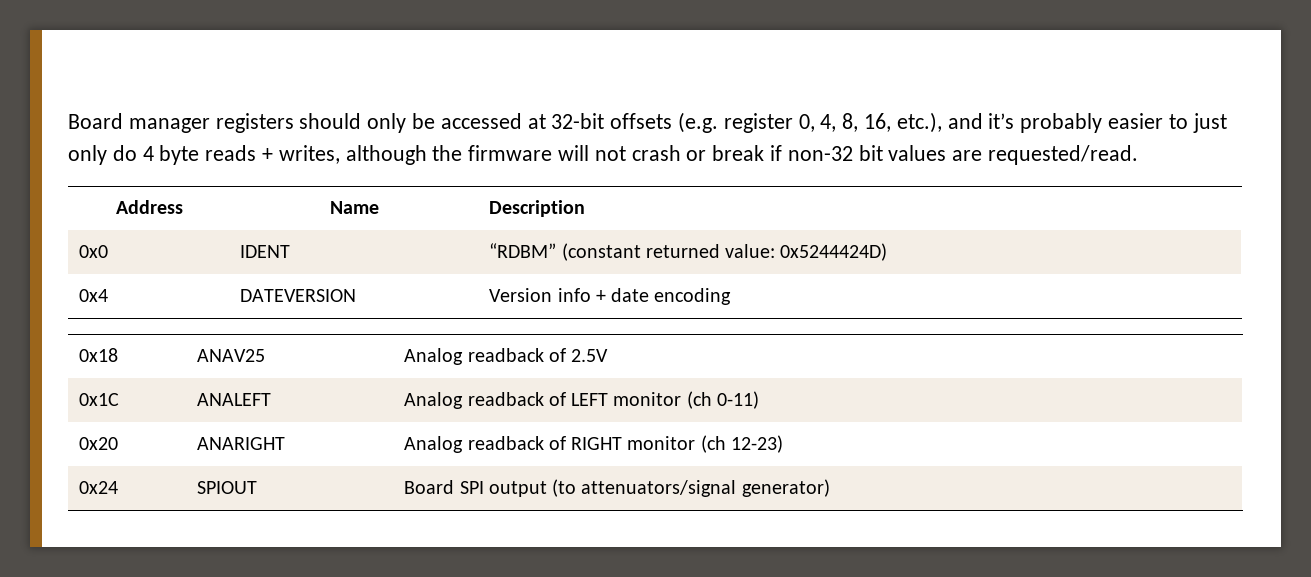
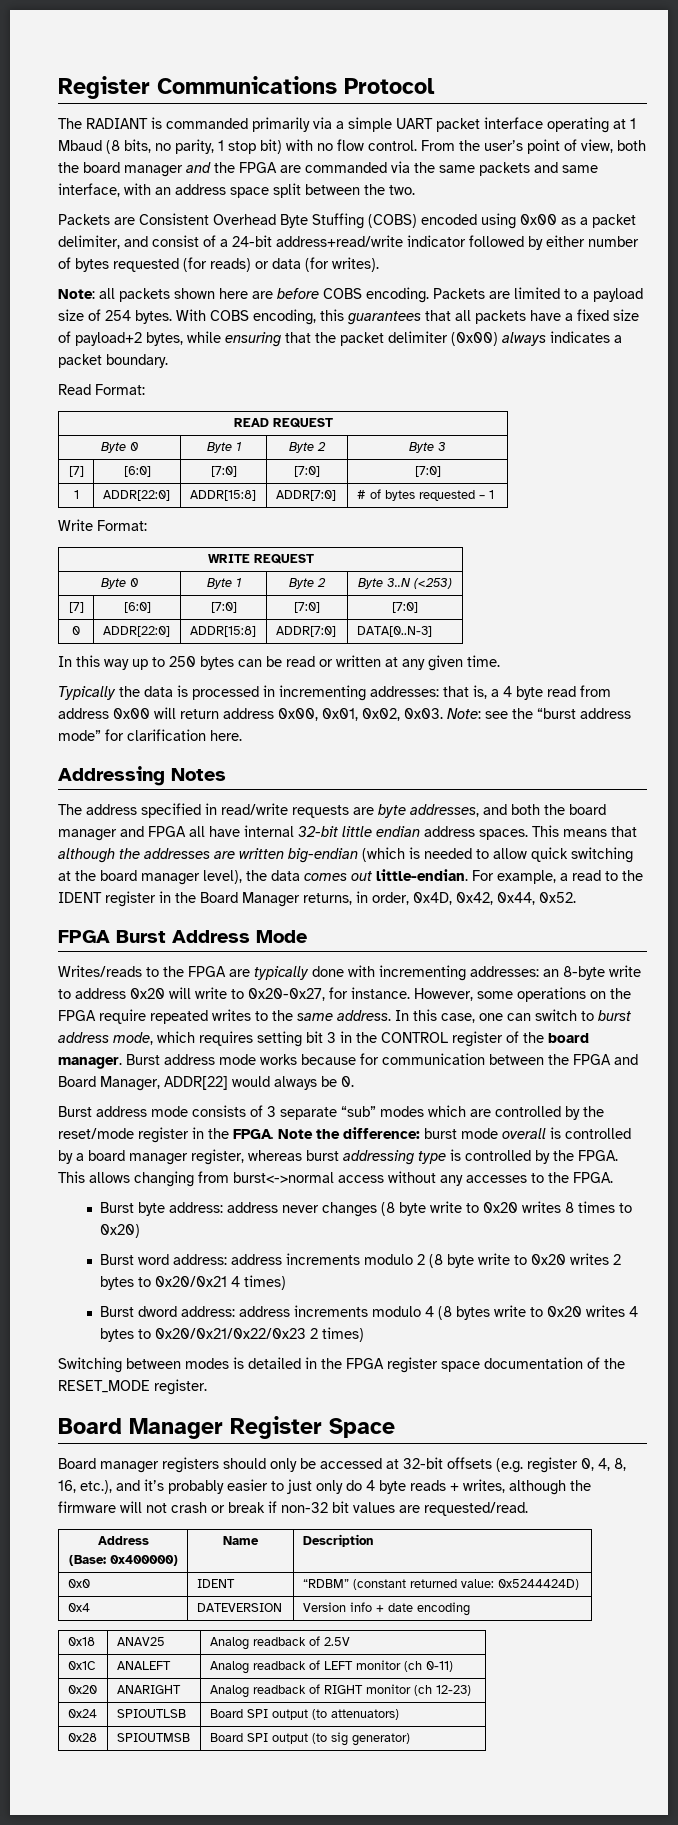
+ Register Communications Protocol
+ The RADIANT is commanded primarily via a simple UART packet interface operating at 1 Mbaud (8 bits, no parity, 1 stop bit) with no flow control. From the user’s point of view, both the board manager and the FPGA are commanded via the same packets and same interface, with an address space split between the two.
+ Packets are Consistent Overhead Byte Stuffing (COBS) encoded using 0x00 as a packet delimiter, and consist of a 24-bit address+read/write indicator followed by either number of bytes requested (for reads) or data (for writes).
+ Note: all packets shown here are before COBS encoding. Packets are limited to a payload size of 254 bytes. With COBS encoding, this guarantees that all packets have a fixed size of payload+2 bytes, while ensuring that the packet delimiter (0x00) always indicates a packet boundary.
+ Read Format:
+ READ REQUEST
+ Byte 0 | Byte 1 | Byte 2 | Byte 3
+ [7] | [6:0] | [7:0] | [7:0] | [7:0]
+ 1 | ADDR[22:0] | ADDR[15:8] | ADDR[7:0] | # of bytes requested – 1
+ Write Format:
+ WRITE REQUEST
+ Byte 0 | Byte 1 | Byte 2 | Byte 3..N (<253)
+ [7] | [6:0] | [7:0] | [7:0] | [7:0]
+ 0 | ADDR[22:0] | ADDR[15:8] | ADDR[7:0] | DATA[0..N-3]
+ In this way up to 250 bytes can be read or written at any given time.
+ Typically the data is processed in incrementing addresses: that is, a 4 byte read from address 0x00 will return address 0x00, 0x01, 0x02, 0x03. Note: see the “burst address mode” for clarification here.
+ Addressing Notes
+ The address specified in read/write requests are byte addresses, and both the board manager and FPGA all have internal 32-bit little endian address spaces. This means that although the addresses are written big-endian (which is needed to allow quick switching at the board manager level), the data comes out little-endian. For example, a read to the IDENT register in the Board Manager returns, in order, 0x4D, 0x42, 0x44, 0x52.
+ FPGA Burst Address Mode
+ Writes/reads to the FPGA are typically done with incrementing addresses: an 8-byte write to address 0x20 will write to 0x20-0x27, for instance. However, some operations on the FPGA require repeated writes to the same address. In this case, one can switch to burst address mode, which requires setting bit 3 in the CONTROL register of the board manager. Burst address mode works because for communication between the FPGA and Board Manager, ADDR[22] would always be 0.
+ Burst address mode consists of 3 separate “sub” modes which are controlled by the reset/mode register in the FPGA. Note the difference: burst mode overall is controlled by a board manager register, whereas burst addressing type is controlled by the FPGA. This allows changing from burst<->normal access without any accesses to the FPGA.
+ Burst byte address: address never changes (8 byte write to 0x20 writes 8 times to 0x20)
+ Burst word address: address increments modulo 2 (8 byte write to 0x20 writes 2 bytes to 0x20/0x21 4 times)
+ Burst dword address: address increments modulo 4 (8 bytes write to 0x20 writes 4 bytes to 0x20/0x21/0x22/0x23 2 times)
+ Switching between modes is detailed in the FPGA register space documentation of the RESET_MODE register.
+ Board Manager Register Space
  Board manager registers should only be accessed at 32-bit offsets (e.g. register 0, 4, 8, 16, etc.), and it’s probably easier to just only do 4 byte reads + writes, although the firmware will not crash or break if non-32 bit values are requested/read.
- Address | Name | Description
+ Address
+ (Base: 0x400000) | Name | Description
- 0x24 | SPIOUT | Board SPI output (to attenuators/signal generator)
+ 0x24 | SPIOUTLSB | Board SPI output (to attenuators)
+ 0x28 | SPIOUTMSB | Board SPI output (to sig generator)

